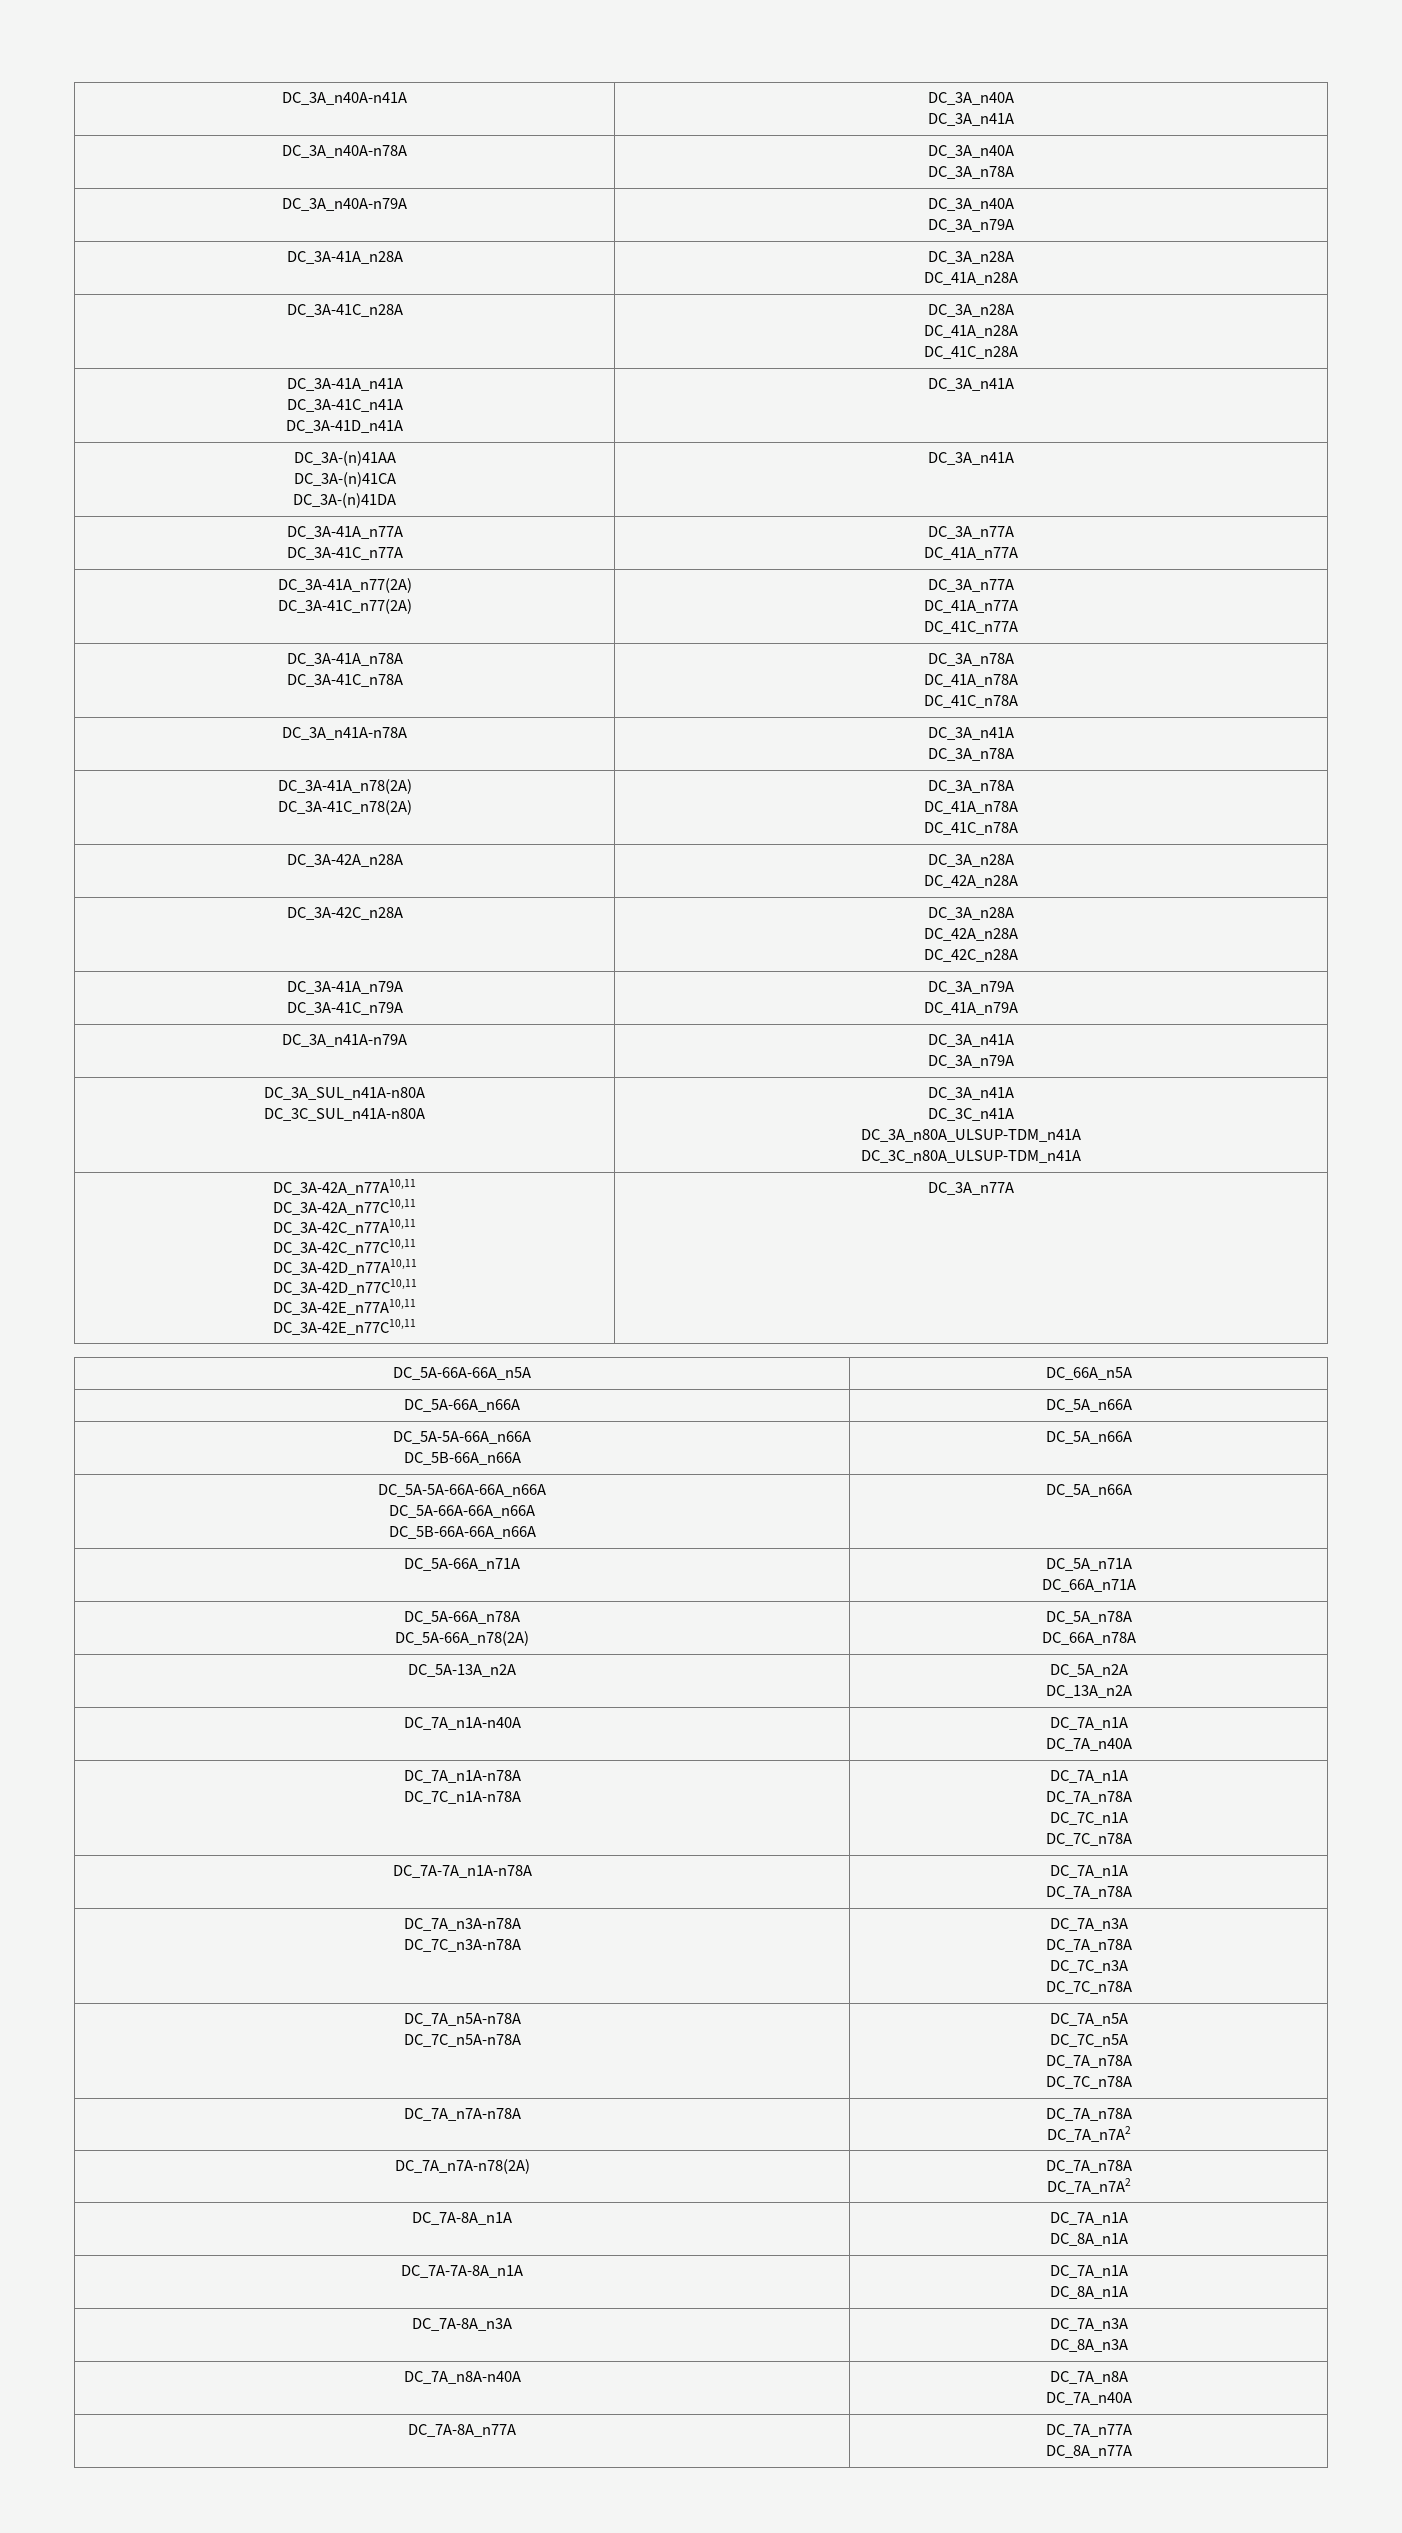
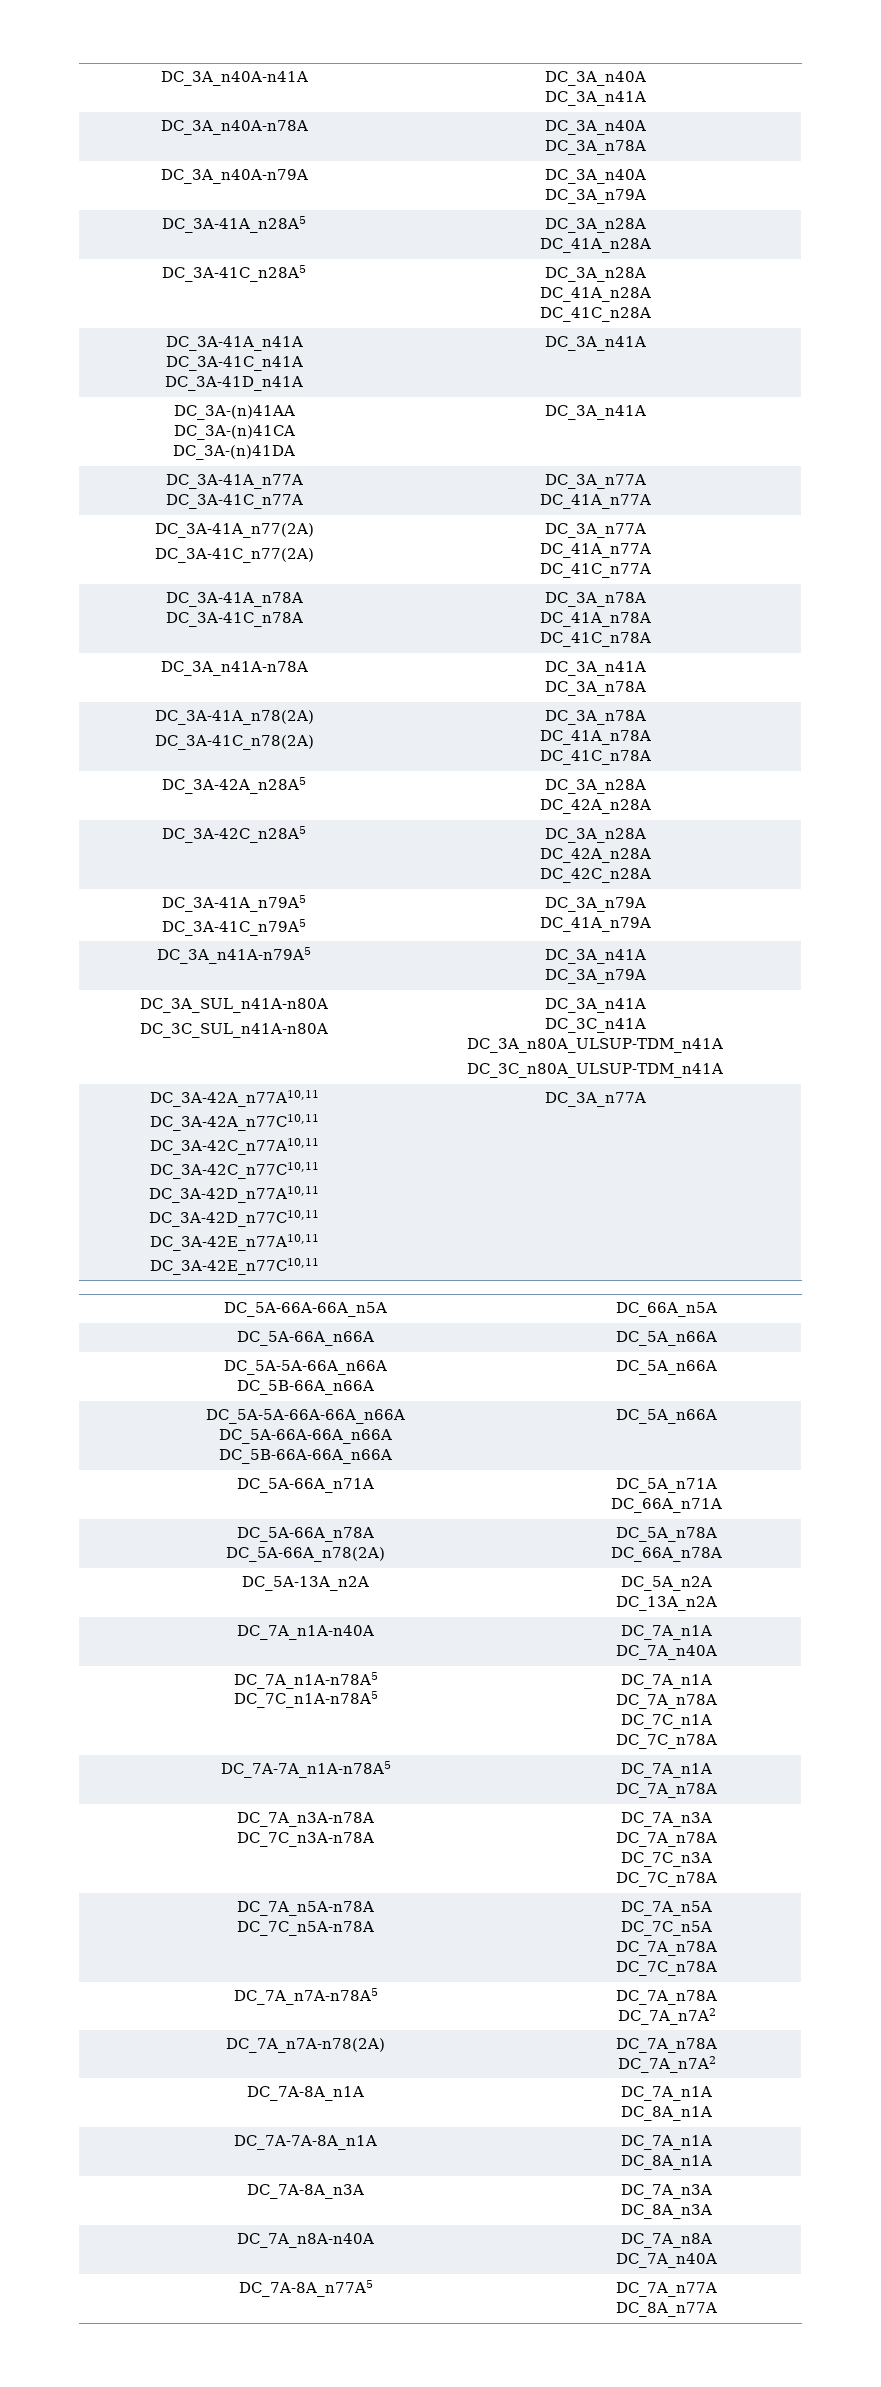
- DC_3A-41A_n28A | DC_3A_n28A
+ DC_3A-41A_n28A5 | DC_3A_n28A
  DC_41A_n28A
- DC_3A-41C_n28A | DC_3A_n28A
+ DC_3A-41C_n28A5 | DC_3A_n28A
- DC_3A-42A_n28A | DC_3A_n28A
+ DC_3A-42A_n28A5 | DC_3A_n28A
  DC_42A_n28A
- DC_3A-42C_n28A | DC_3A_n28A
+ DC_3A-42C_n28A5 | DC_3A_n28A
- DC_3A-41A_n79A
- DC_3A-41C_n79A | DC_3A_n79A
+ DC_3A-41A_n79A5
+ DC_3A-41C_n79A5 | DC_3A_n79A
- DC_3A_n41A-n79A | DC_3A_n41A
+ DC_3A_n41A-n79A5 | DC_3A_n41A
- DC_7A_n1A-n78A
- DC_7C_n1A-n78A | DC_7A_n1A
+ DC_7A_n1A-n78A5
+ DC_7C_n1A-n78A5 | DC_7A_n1A
- DC_7A-7A_n1A-n78A | DC_7A_n1A
+ DC_7A-7A_n1A-n78A5 | DC_7A_n1A
- DC_7A_n7A-n78A | DC_7A_n78A
+ DC_7A_n7A-n78A5 | DC_7A_n78A
- DC_7A-8A_n77A | DC_7A_n77A
+ DC_7A-8A_n77A5 | DC_7A_n77A

